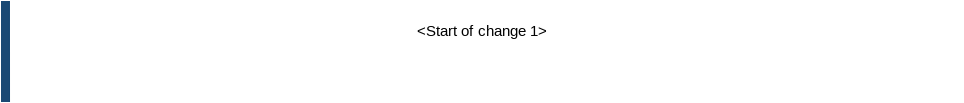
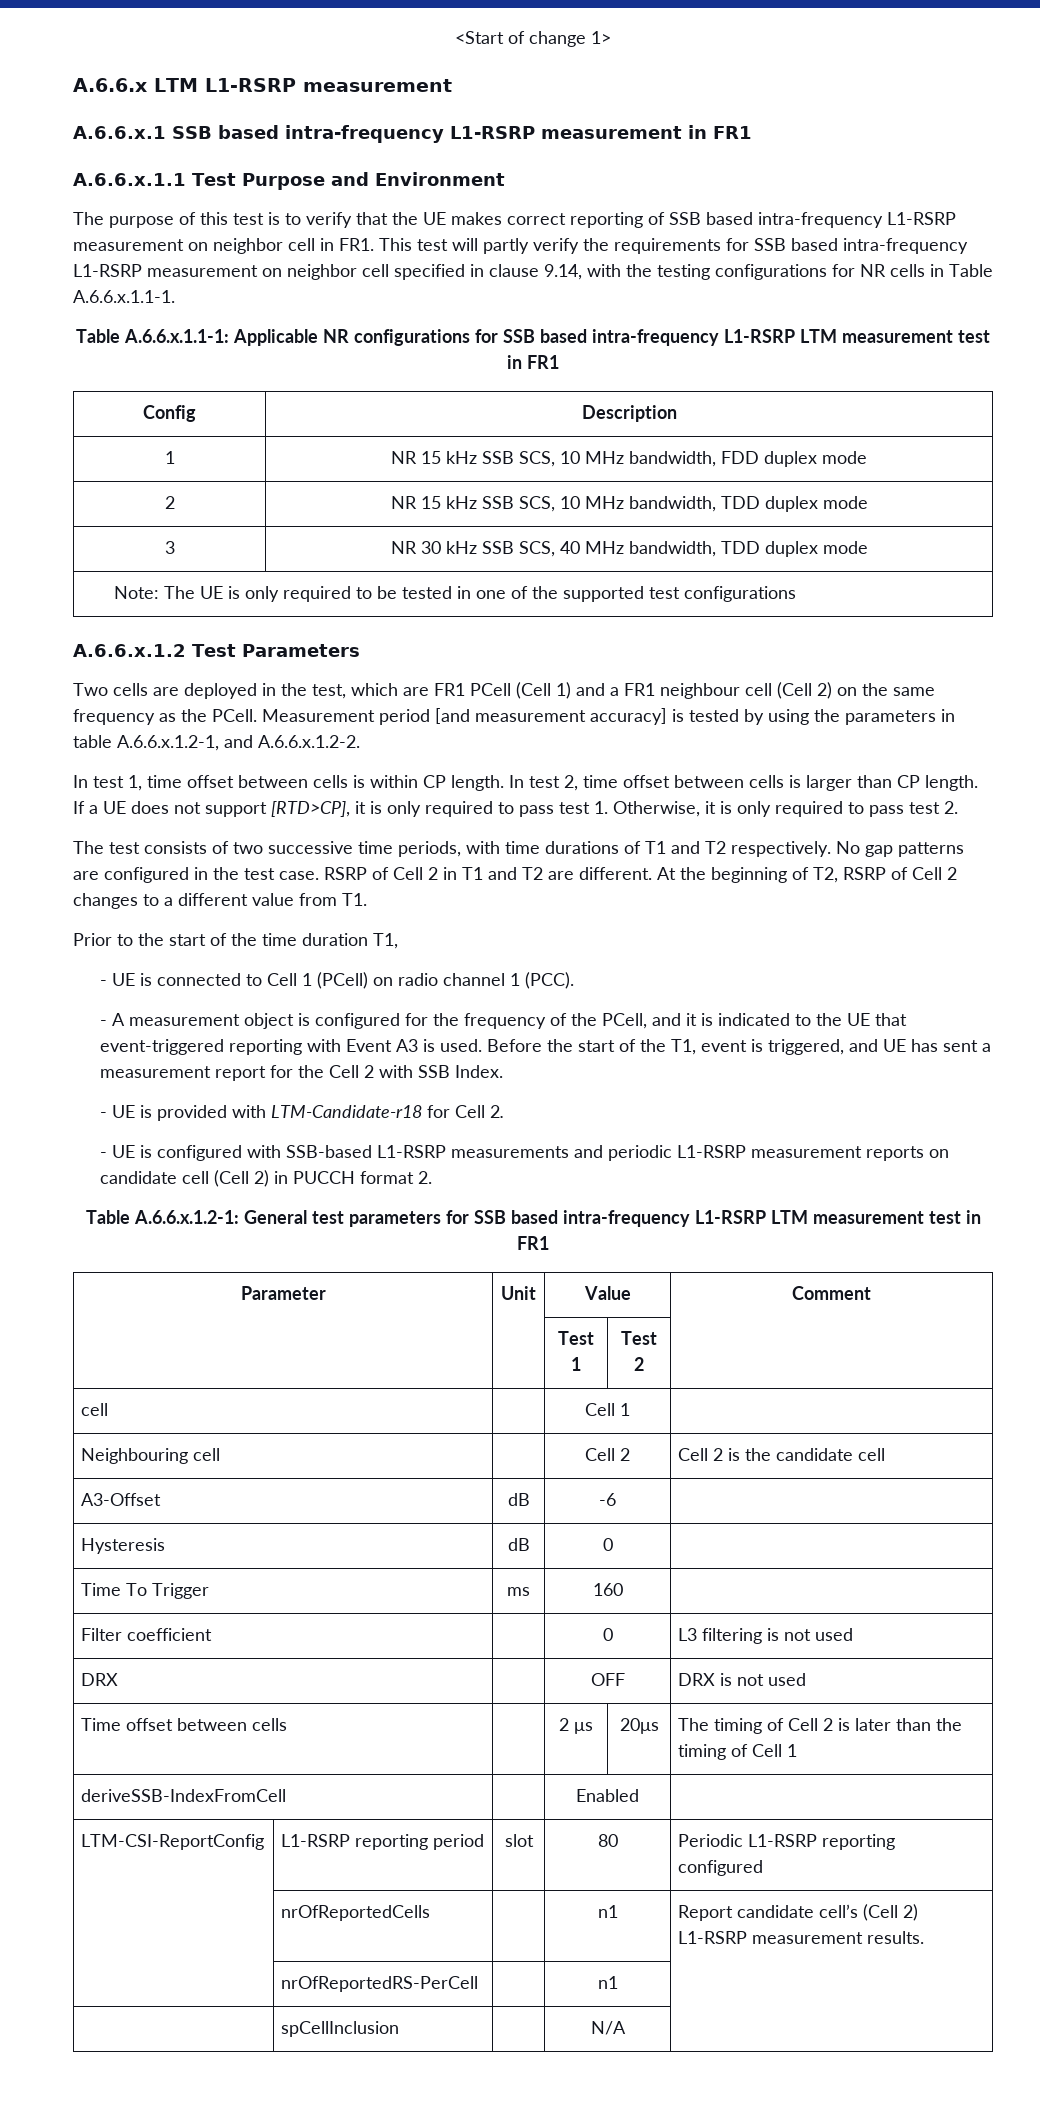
+ A.6.6.x LTM L1-RSRP measurement
+ A.6.6.x.1 SSB based intra-frequency L1-RSRP measurement in FR1
+ A.6.6.x.1.1 Test Purpose and Environment
+ The purpose of this test is to verify that the UE makes correct reporting of SSB based intra-frequency L1-RSRP measurement on neighbor cell in FR1. This test will partly verify the requirements for SSB based intra-frequency L1-RSRP measurement on neighbor cell specified in clause 9.14, with the testing configurations for NR cells in Table A.6.6.x.1.1-1.
+ Table A.6.6.x.1.1-1: Applicable NR configurations for SSB based intra-frequency L1-RSRP LTM measurement test in FR1
+ Config | Description
+ 1 | NR 15 kHz SSB SCS, 10 MHz bandwidth, FDD duplex mode
+ 2 | NR 15 kHz SSB SCS, 10 MHz bandwidth, TDD duplex mode
+ 3 | NR 30 kHz SSB SCS, 40 MHz bandwidth, TDD duplex mode
+ Note: The UE is only required to be tested in one of the supported test configurations
+ A.6.6.x.1.2 Test Parameters
+ Two cells are deployed in the test, which are FR1 PCell (Cell 1) and a FR1 neighbour cell (Cell 2) on the same frequency as the PCell. Measurement period [and measurement accuracy] is tested by using the parameters in table A.6.6.x.1.2-1, and A.6.6.x.1.2-2.
+ In test 1, time offset between cells is within CP length. In test 2, time offset between cells is larger than CP length. If a UE does not support [RTD>CP], it is only required to pass test 1. Otherwise, it is only required to pass test 2.
+ The test consists of two successive time periods, with time durations of T1 and T2 respectively. No gap patterns are configured in the test case. RSRP of Cell 2 in T1 and T2 are different. At the beginning of T2, RSRP of Cell 2 changes to a different value from T1.
+ Prior to the start of the time duration T1,
+ - UE is connected to Cell 1 (PCell) on radio channel 1 (PCC).
+ - A measurement object is configured for the frequency of the PCell, and it is indicated to the UE that event-triggered reporting with Event A3 is used. Before the start of the T1, event is triggered, and UE has sent a measurement report for the Cell 2 with SSB Index.
+ - UE is provided with LTM-Candidate-r18 for Cell 2.
+ - UE is configured with SSB-based L1-RSRP measurements and periodic L1-RSRP measurement reports on candidate cell (Cell 2) in PUCCH format 2.
+ Table A.6.6.x.1.2-1: General test parameters for SSB based intra-frequency L1-RSRP LTM measurement test in FR1
+ Parameter | Unit | Value | Comment
+ | | Test 1 | Test 2 |
+ cell | | Cell 1 |
+ Neighbouring cell | | Cell 2 | Cell 2 is the candidate cell
+ A3-Offset | dB | -6 |
+ Hysteresis | dB | 0 |
+ Time To Trigger | ms | 160 |
+ Filter coefficient | | 0 | L3 filtering is not used
+ DRX | | OFF | DRX is not used
+ Time offset between cells | | 2 μs | 20μs | The timing of Cell 2 is later than the timing of Cell 1
+ deriveSSB-IndexFromCell | | Enabled |
+ LTM-CSI-ReportConfig | L1-RSRP reporting period | slot | 80 | Periodic L1-RSRP reporting configured
+ | nrOfReportedCells | | n1 | Report candidate cell’s (Cell 2) L1-RSRP measurement results.
+ | nrOfReportedRS-PerCell | | n1 |
+ | spCellInclusion | | N/A |

